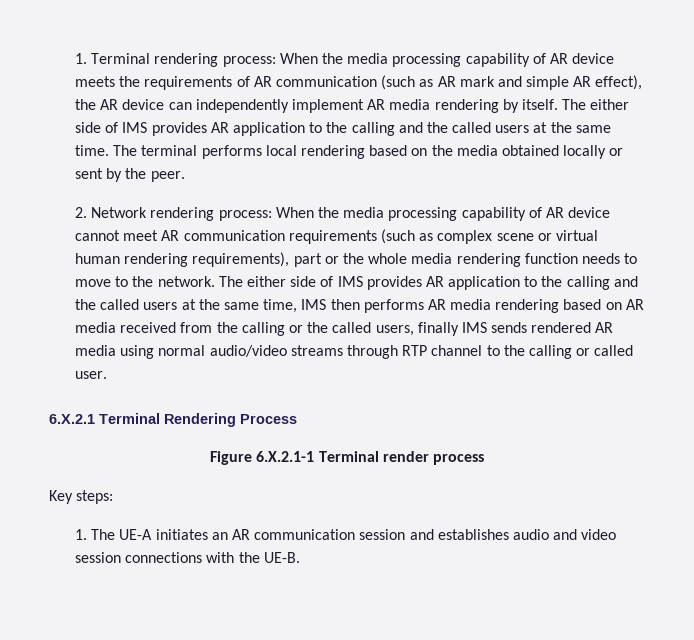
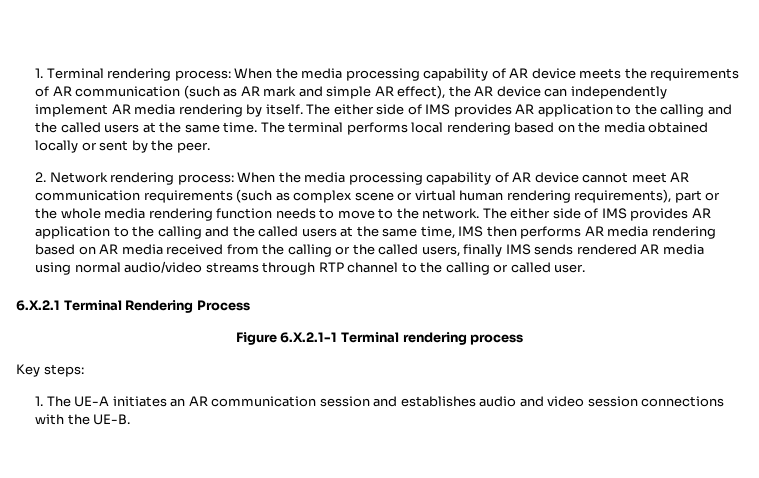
- Figure 6.X.2.1-1 Terminal render process
+ Figure 6.X.2.1-1 Terminal rendering process

